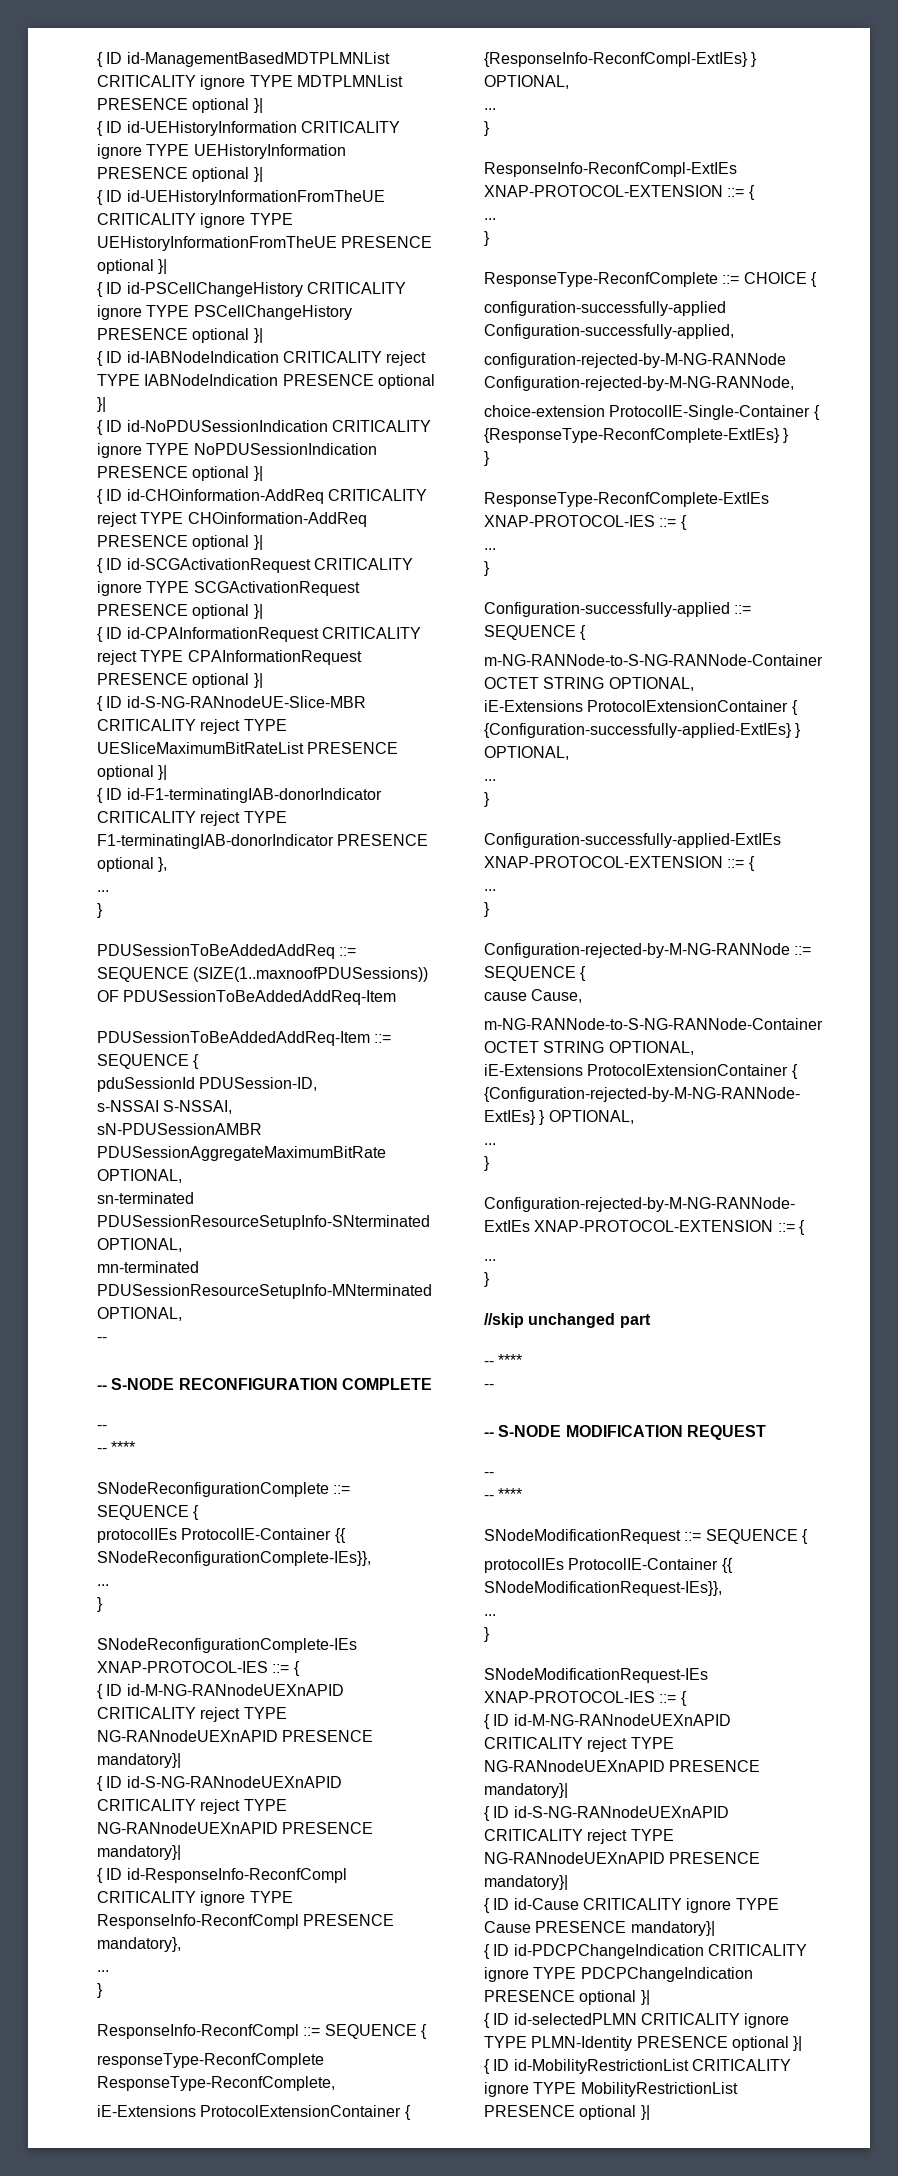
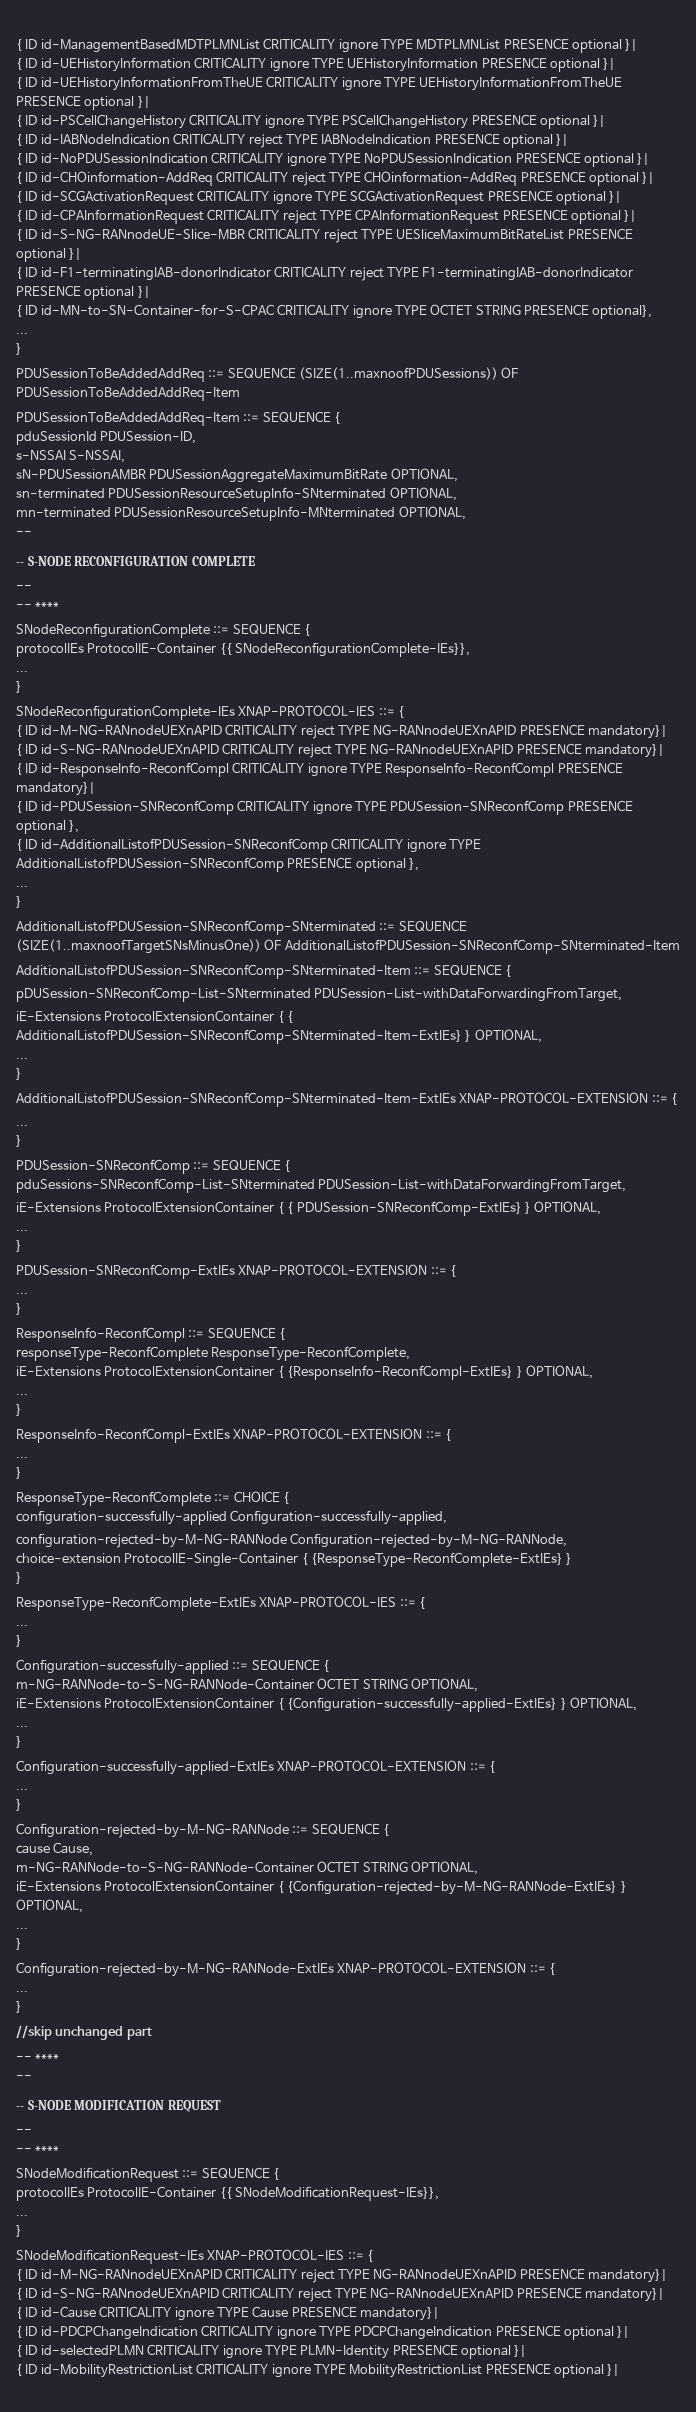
- { ID id-F1-terminatingIAB-donorIndicator CRITICALITY reject TYPE F1-terminatingIAB-donorIndicator PRESENCE optional },
+ { ID id-F1-terminatingIAB-donorIndicator CRITICALITY reject TYPE F1-terminatingIAB-donorIndicator PRESENCE optional }|
+ { ID id-MN-to-SN-Container-for-S-CPAC CRITICALITY ignore TYPE OCTET STRING PRESENCE optional},
- { ID id-ResponseInfo-ReconfCompl CRITICALITY ignore TYPE ResponseInfo-ReconfCompl PRESENCE mandatory},
+ { ID id-ResponseInfo-ReconfCompl CRITICALITY ignore TYPE ResponseInfo-ReconfCompl PRESENCE mandatory}|
+ { ID id-PDUSession-SNReconfComp CRITICALITY ignore TYPE PDUSession-SNReconfComp PRESENCE optional },
+ { ID id-AdditionalListofPDUSession-SNReconfComp CRITICALITY ignore TYPE AdditionalListofPDUSession-SNReconfComp PRESENCE optional },
+ ...
+ }
+ AdditionalListofPDUSession-SNReconfComp-SNterminated ::= SEQUENCE (SIZE(1..maxnoofTargetSNsMinusOne)) OF AdditionalListofPDUSession-SNReconfComp-SNterminated-Item
+ AdditionalListofPDUSession-SNReconfComp-SNterminated-Item ::= SEQUENCE {
+ pDUSession-SNReconfComp-List-SNterminated PDUSession-List-withDataForwardingFromTarget,
+ iE-Extensions ProtocolExtensionContainer { { AdditionalListofPDUSession-SNReconfComp-SNterminated-Item-ExtIEs} } OPTIONAL,
+ ...
+ }
+ AdditionalListofPDUSession-SNReconfComp-SNterminated-Item-ExtIEs XNAP-PROTOCOL-EXTENSION ::= {
+ ...
+ }
+ PDUSession-SNReconfComp ::= SEQUENCE {
+ pduSessions-SNReconfComp-List-SNterminated PDUSession-List-withDataForwardingFromTarget,
+ iE-Extensions ProtocolExtensionContainer { { PDUSession-SNReconfComp-ExtIEs} } OPTIONAL,
+ ...
+ }
+ PDUSession-SNReconfComp-ExtIEs XNAP-PROTOCOL-EXTENSION ::= {

